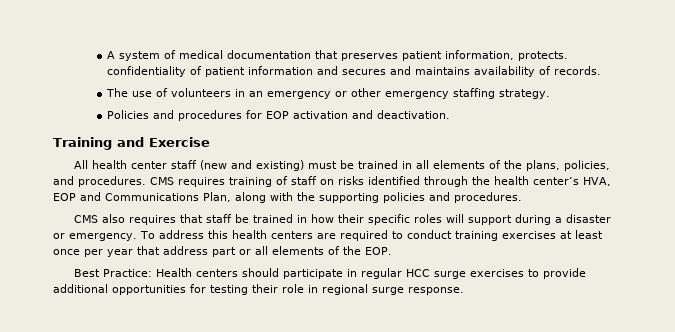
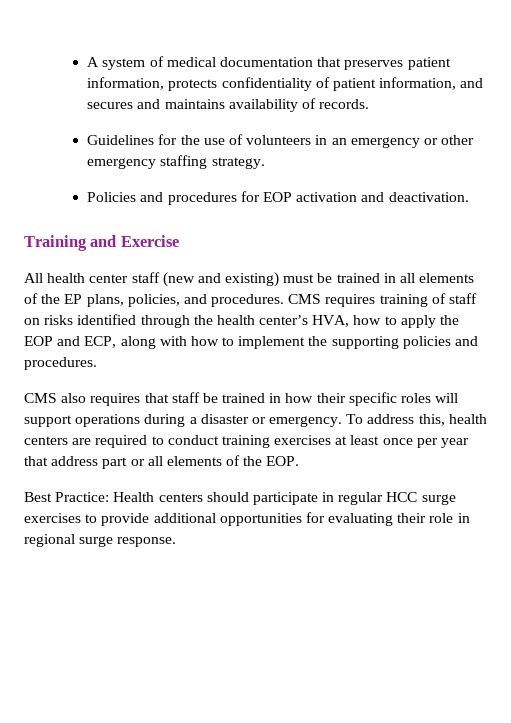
- A system of medical documentation that preserves patient information, protects. confidentiality of patient information and secures and maintains availability of records.
+ A system of medical documentation that preserves patient information, protects confidentiality of patient information, and secures and maintains availability of records.
- The use of volunteers in an emergency or other emergency staffing strategy.
+ Guidelines for the use of volunteers in an emergency or other emergency staffing strategy.
- All health center staff (new and existing) must be trained in all elements of the plans, policies, and procedures.
+ All health center staff (new and existing) must be trained in all elements of the EP plans, policies, and procedures.
- CMS requires training of staff on risks identified through the health center’s HVA, EOP and Communications Plan, along with the supporting policies and procedures.
+ CMS requires training of staff on risks identified through the health center’s HVA, how to apply the EOP and ECP, along with how to implement the supporting policies and procedures.
- CMS also requires that staff be trained in how their specific roles will support during a disaster or emergency.
+ CMS also requires that staff be trained in how their specific roles will support operations during a disaster or emergency.
- To address this health centers are required to conduct training exercises at least once per year that address part or all elements of the EOP.
+ To address this, health centers are required to conduct training exercises at least once per year that address part or all elements of the EOP.
- Best Practice: Health centers should participate in regular HCC surge exercises to provide additional opportunities for testing their role in regional surge response.
+ Best Practice: Health centers should participate in regular HCC surge exercises to provide additional opportunities for evaluating their role in regional surge response.

